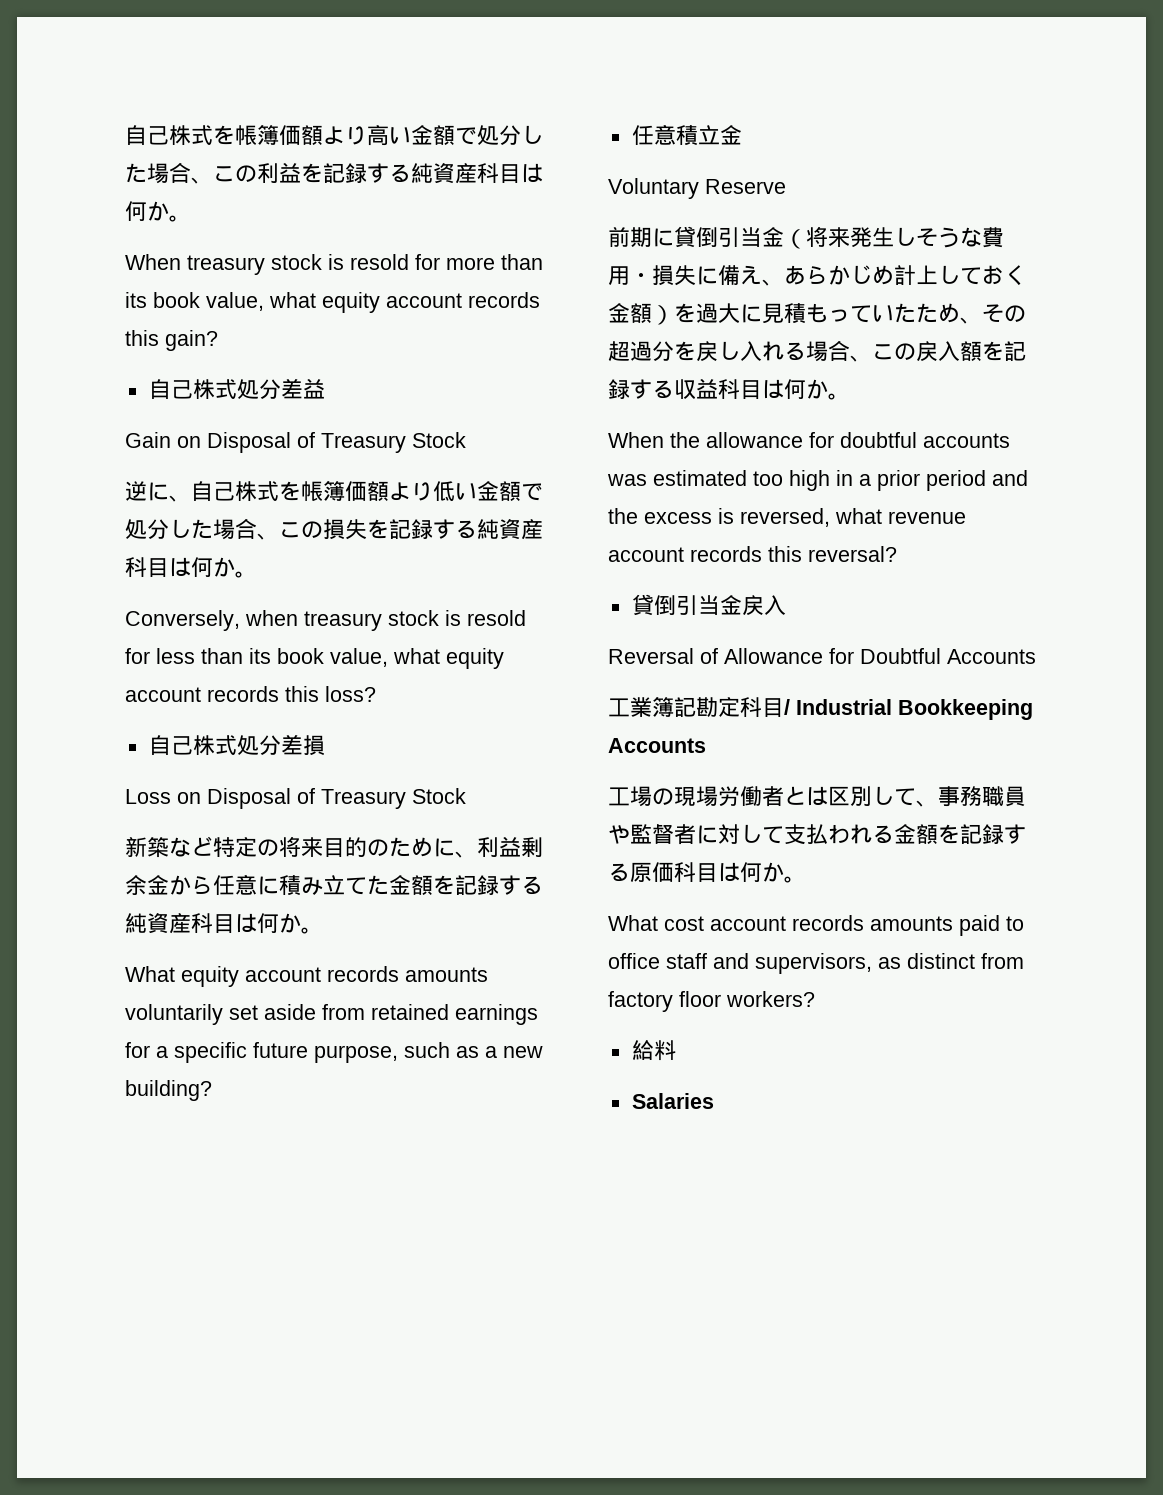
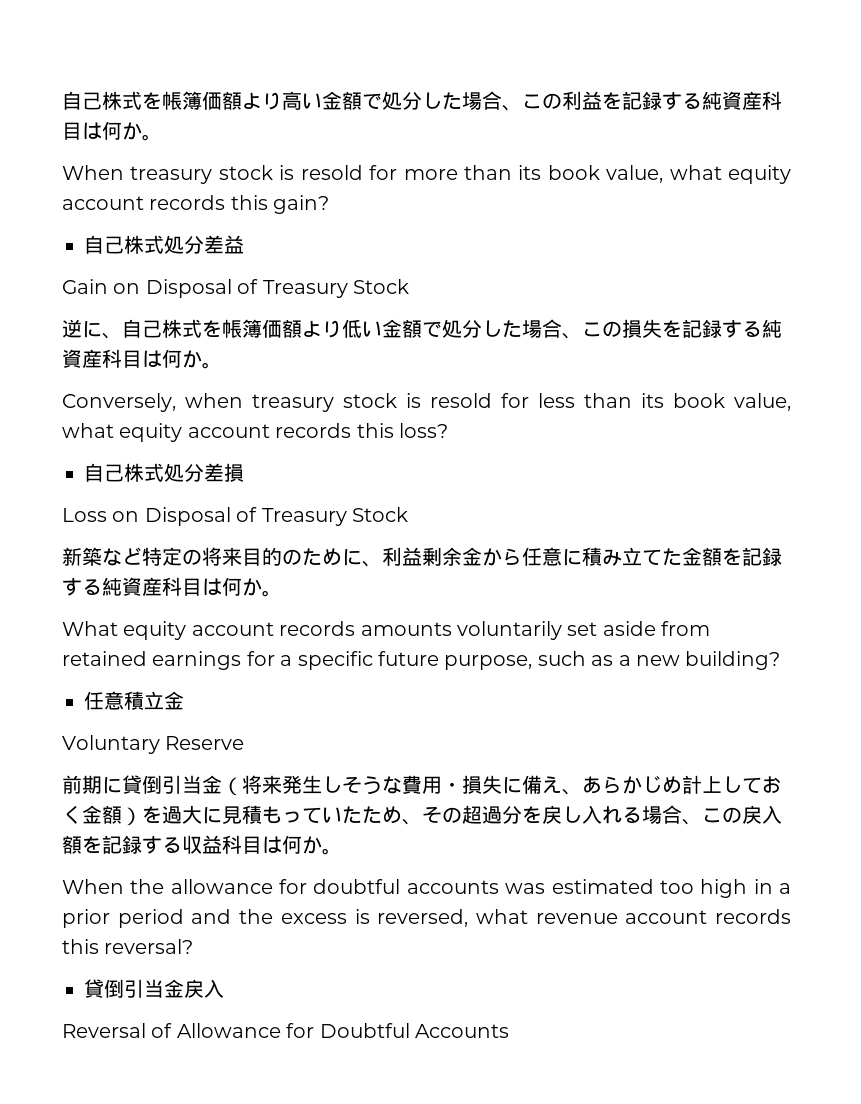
- 工業簿記勘定科目/ Industrial Bookkeeping Accounts
- 工場の現場労働者とは区別して、事務職員や監督者に対して支払われる金額を記録する原価科目は何か。
- What cost account records amounts paid to office staff and supervisors, as distinct from factory floor workers?
- 給料
- Salaries

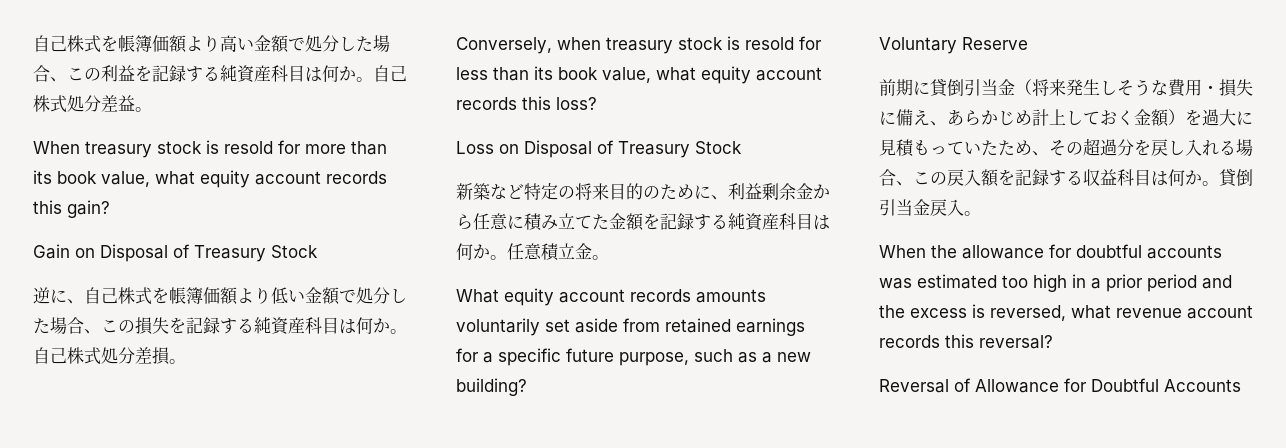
+ 自己株式処分差益。
- 自己株式処分差益
+ 自己株式処分差損。
- 自己株式処分差損
+ 任意積立金。
- 任意積立金
+ 貸倒引当金戻入。
- 貸倒引当金戻入

